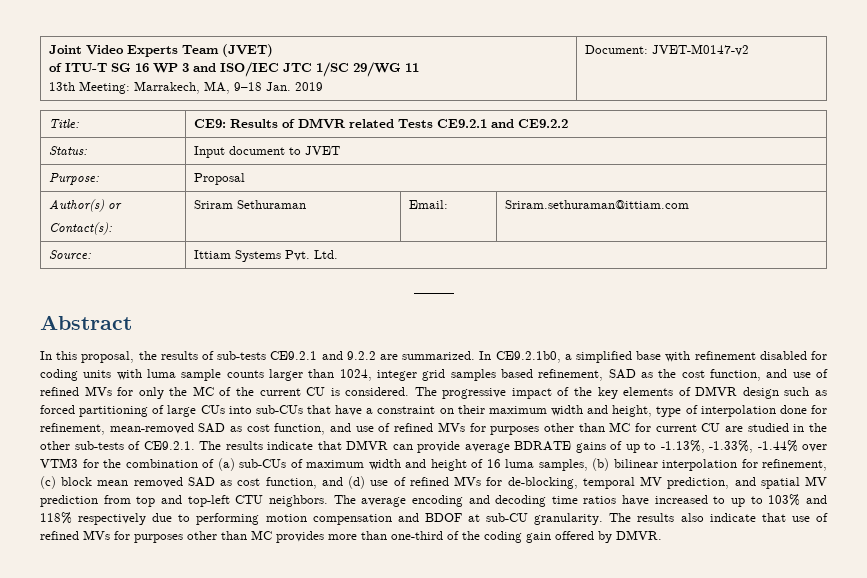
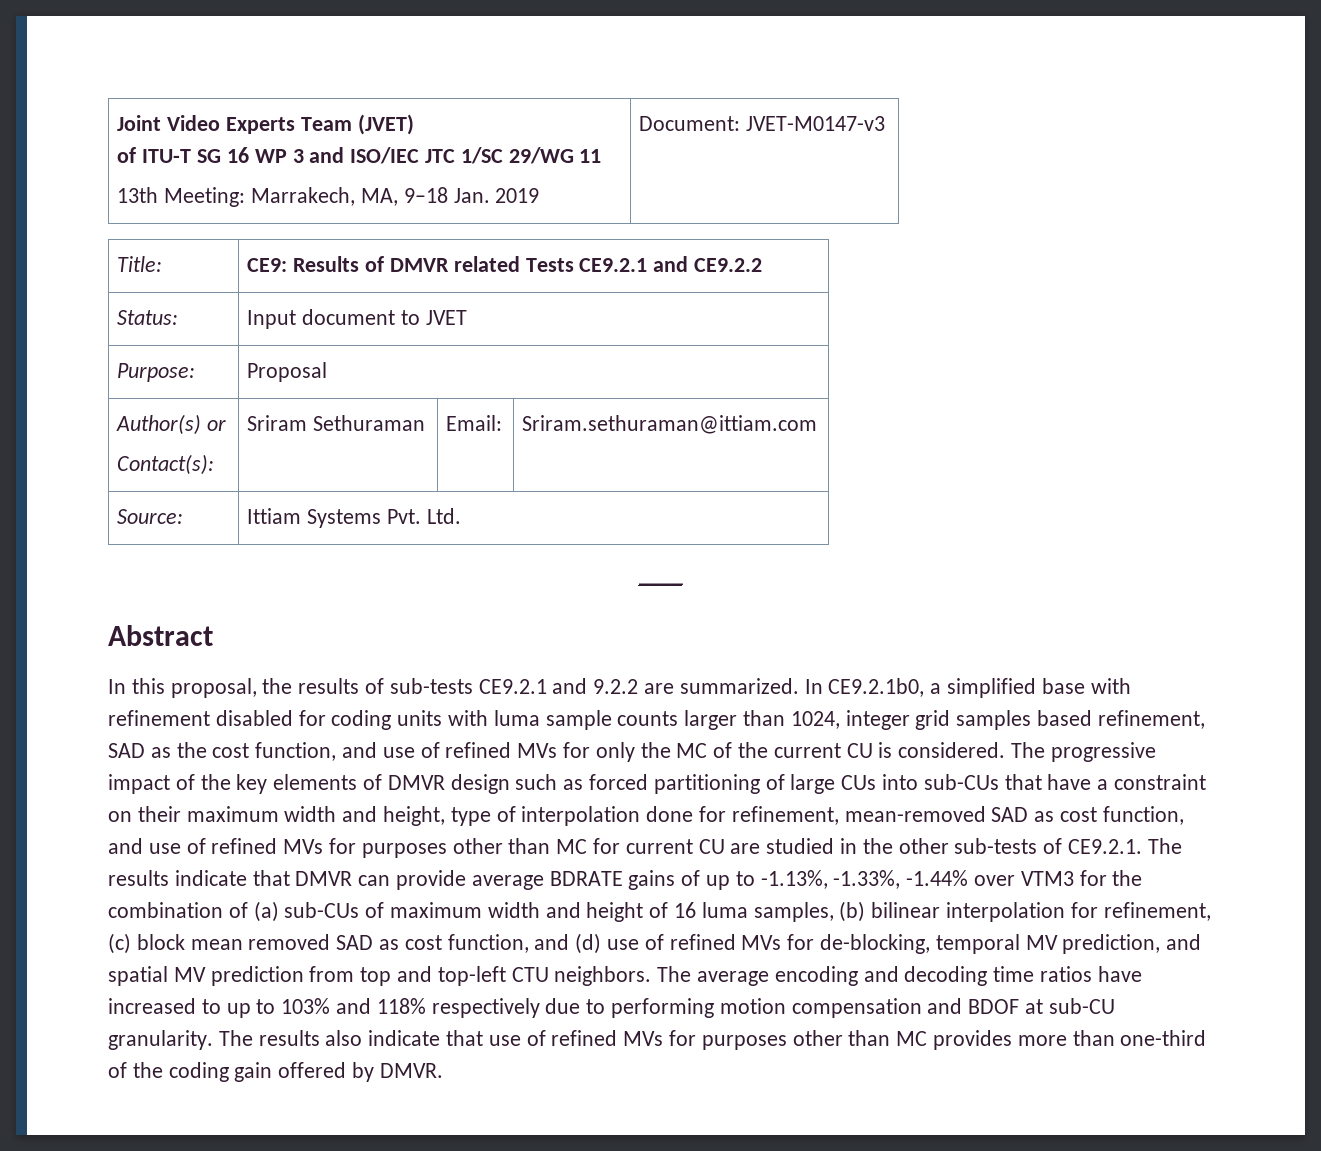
  Joint Video Experts Team (JVET)
  of ITU-T SG 16 WP 3 and ISO/IEC JTC 1/SC 29/WG 11
- 13th Meeting: Marrakech, MA, 9–18 Jan. 2019 | Document: JVET-M0147-v2
+ 13th Meeting: Marrakech, MA, 9–18 Jan. 2019 | Document: JVET-M0147-v3

